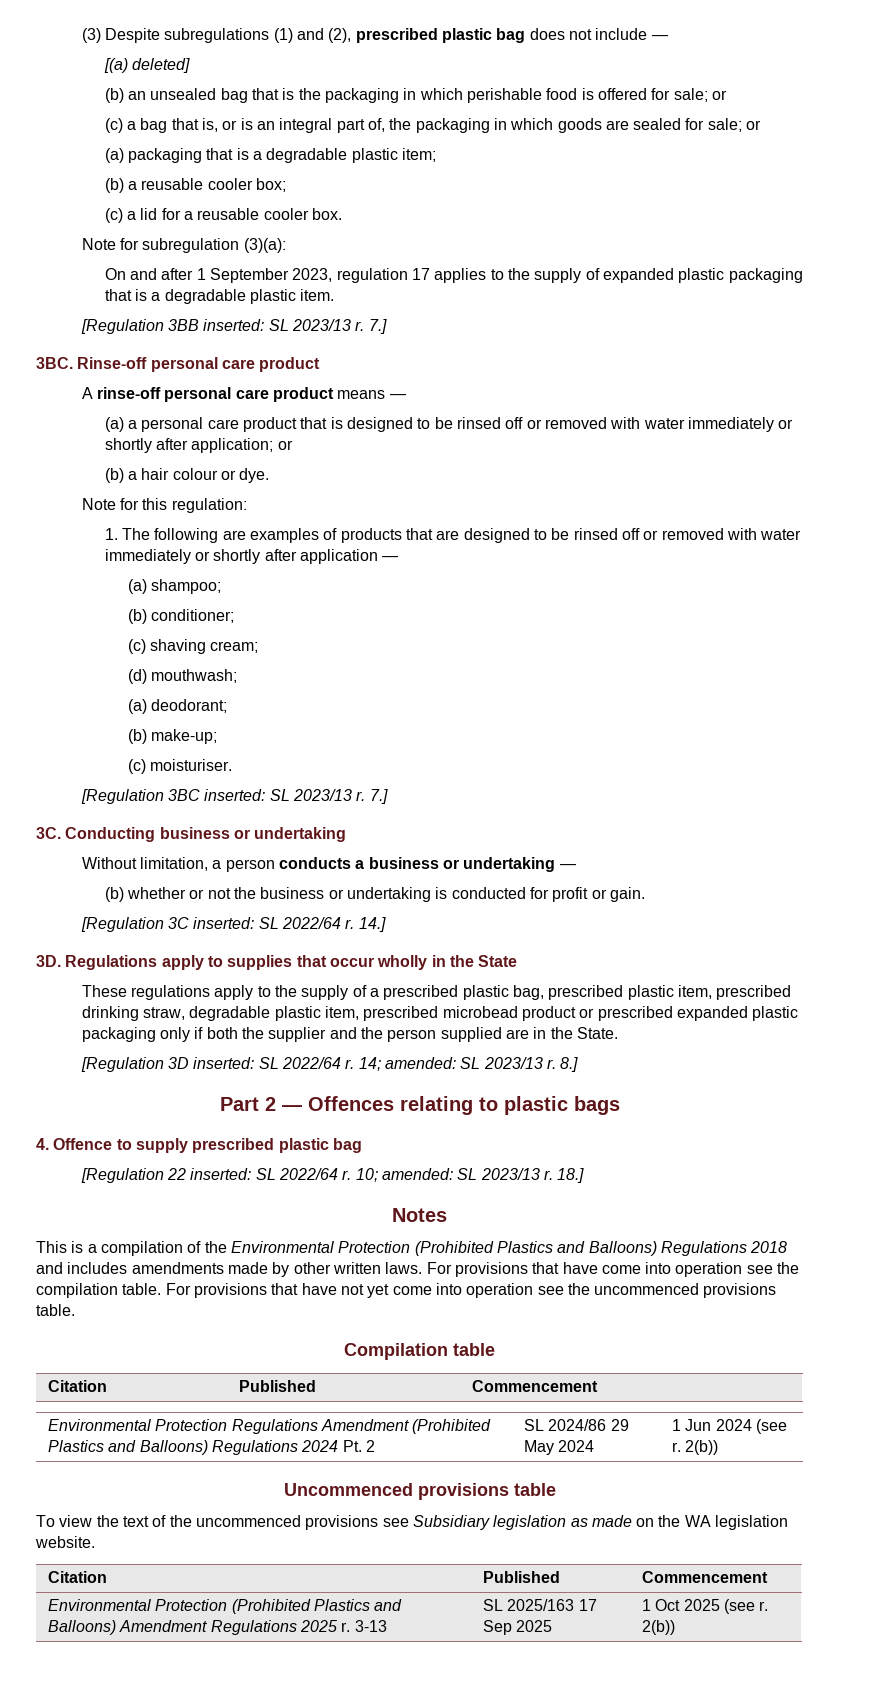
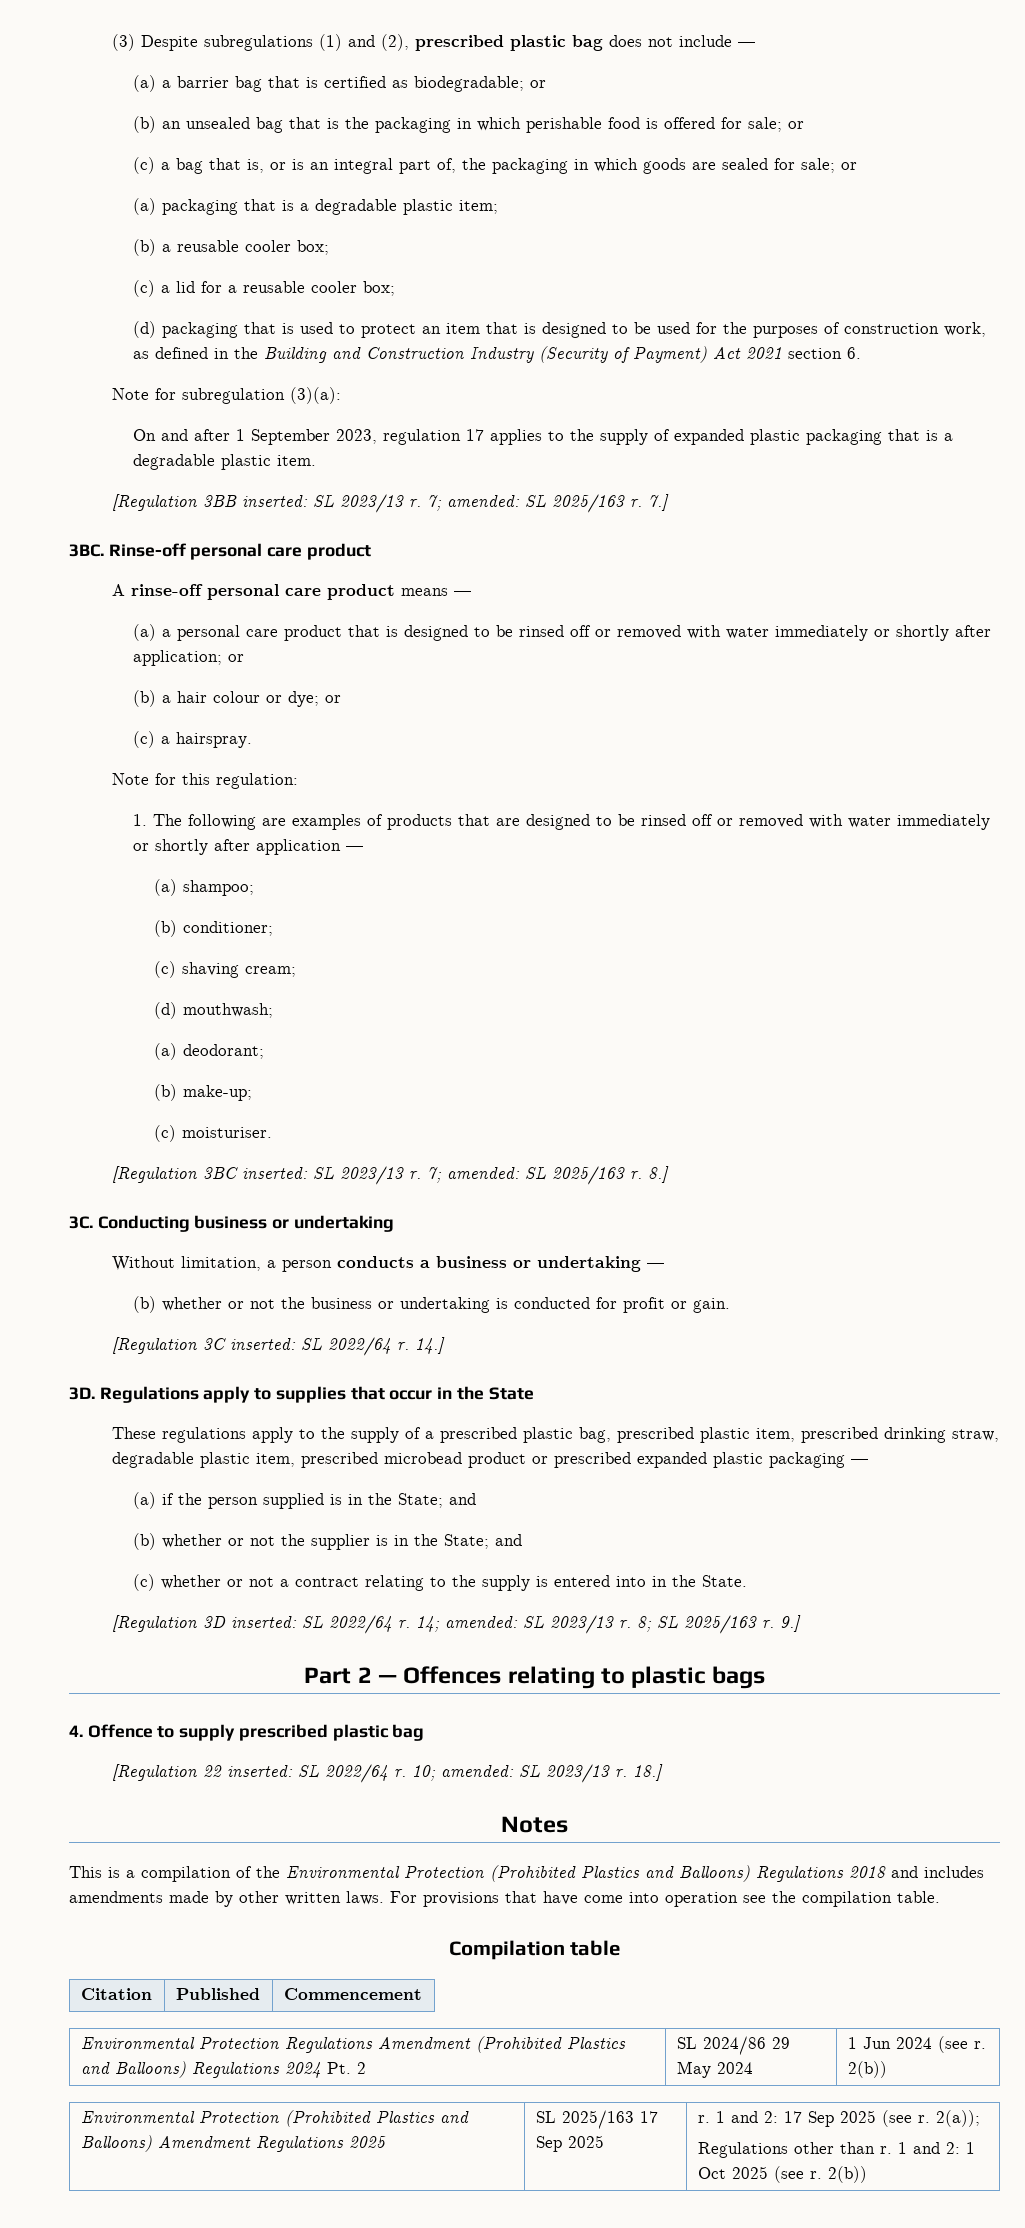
- [(a) deleted]
+ (a) a barrier bag that is certified as biodegradable; or
- (c) a lid for a reusable cooler box.
+ (c) a lid for a reusable cooler box;
+ (d) packaging that is used to protect an item that is designed to be used for the purposes of construction work, as defined in the Building and Construction Industry (Security of Payment) Act 2021 section 6.
- [Regulation 3BB inserted: SL 2023/13 r.
+ [Regulation 3BB inserted: SL 2023/13 r. 7; amended: SL 2025/163 r.
- (b) a hair colour or dye.
+ (b) a hair colour or dye; or
+ (c) a hairspray.
- [Regulation 3BC inserted: SL 2023/13 r. 7.]
+ [Regulation 3BC inserted: SL 2023/13 r. 7; amended: SL 2025/163 r. 8.]
- Regulations apply to supplies that occur wholly in the State
+ Regulations apply to supplies that occur in the State
- These regulations apply to the supply of a prescribed plastic bag, prescribed plastic item, prescribed drinking straw, degradable plastic item, prescribed microbead product or prescribed expanded plastic packaging only if both the supplier and the person supplied are in the State.
+ These regulations apply to the supply of a prescribed plastic bag, prescribed plastic item, prescribed drinking straw, degradable plastic item, prescribed microbead product or prescribed expanded plastic packaging —
+ (a) if the person supplied is in the State; and
+ (b) whether or not the supplier is in the State; and
+ (c) whether or not a contract relating to the supply is entered into in the State.
- 8.]
+ 8; SL 2025/163 r. 9.]
- For provisions that have not yet come into operation see the uncommenced provisions table.
- Uncommenced provisions table
- To view the text of the uncommenced provisions see Subsidiary legislation as made on the WA legislation website.
- Citation | Published | Commencement
- Environmental Protection (Prohibited Plastics and Balloons) Amendment Regulations 2025 r. 3-13 | SL 2025/163 17 Sep 2025 | 1 Oct 2025 (see r. 2(b))
+ Environmental Protection (Prohibited Plastics and Balloons) Amendment Regulations 2025 | SL 2025/163 17 Sep 2025 | r. 1 and 2: 17 Sep 2025 (see r. 2(a));
+ Regulations other than r. 1 and 2: 1 Oct 2025 (see r. 2(b))

